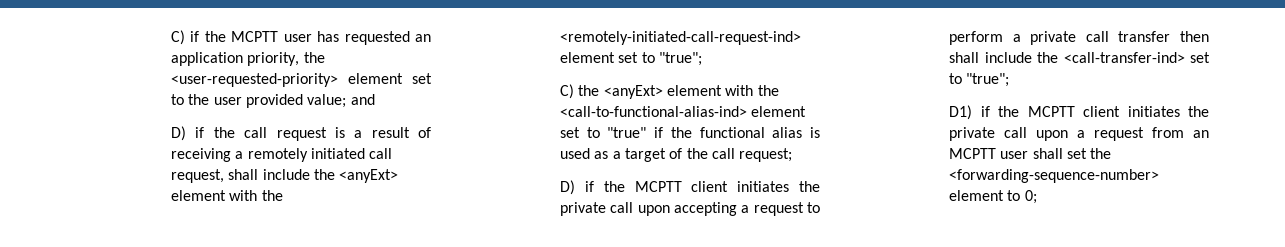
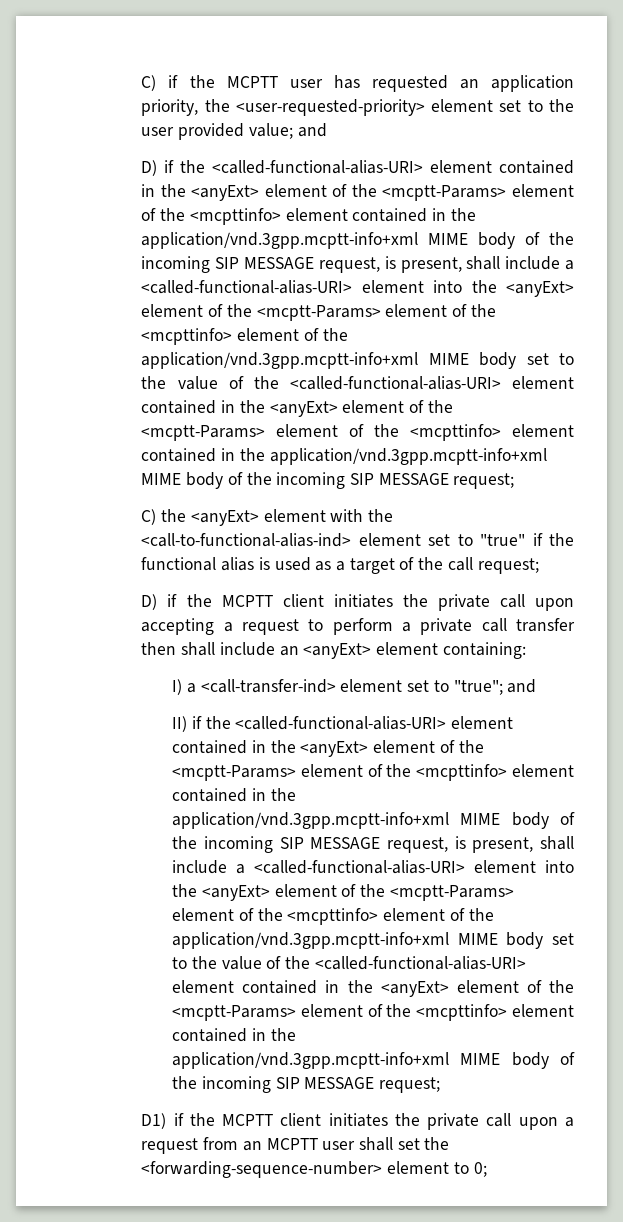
- D) if the call request is a result of receiving a remotely initiated call request, shall include the <anyExt> element with the <remotely-initiated-call-request-ind> element set to "true";
+ D) if the <called-functional-alias-URI> element contained in the <anyExt> element of the <mcptt-Params> element of the <mcpttinfo> element contained in the application/vnd.3gpp.mcptt-info+xml MIME body of the incoming SIP MESSAGE request, is present, shall include a <called-functional-alias-URI> element into the <anyExt> element of the <mcptt-Params> element of the <mcpttinfo> element of the application/vnd.3gpp.mcptt-info+xml MIME body set to the value of the <called-functional-alias-URI> element contained in the <anyExt> element of the <mcptt-Params> element of the <mcpttinfo> element contained in the application/vnd.3gpp.mcptt-info+xml MIME body of the incoming SIP MESSAGE request;
- D) if the MCPTT client initiates the private call upon accepting a request to perform a private call transfer then shall include the <call-transfer-ind> set to "true";
+ D) if the MCPTT client initiates the private call upon accepting a request to perform a private call transfer then shall include an <anyExt> element containing:
+ I) a <call-transfer-ind> element set to "true"; and
+ II) if the <called-functional-alias-URI> element contained in the <anyExt> element of the <mcptt-Params> element of the <mcpttinfo> element contained in the application/vnd.3gpp.mcptt-info+xml MIME body of the incoming SIP MESSAGE request, is present, shall include a <called-functional-alias-URI> element into the <anyExt> element of the <mcptt-Params> element of the <mcpttinfo> element of the application/vnd.3gpp.mcptt-info+xml MIME body set to the value of the <called-functional-alias-URI> element contained in the <anyExt> element of the <mcptt-Params> element of the <mcpttinfo> element contained in the application/vnd.3gpp.mcptt-info+xml MIME body of the incoming SIP MESSAGE request;

